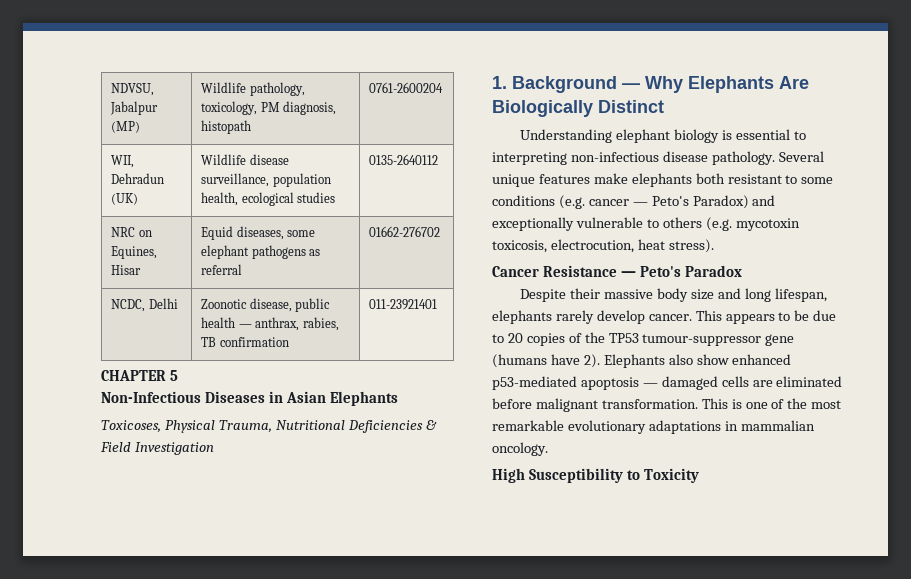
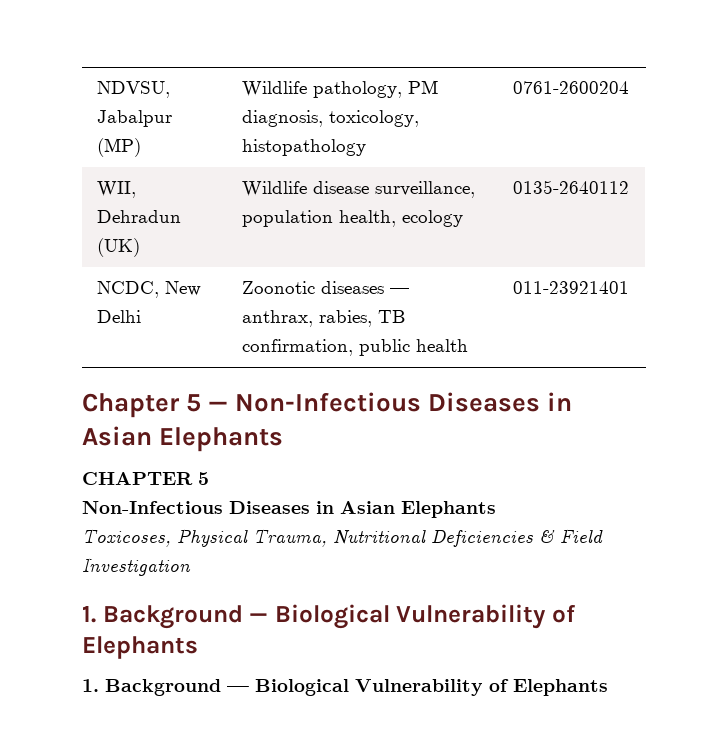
- NDVSU, Jabalpur (MP) | Wildlife pathology, toxicology, PM diagnosis, histopath | 0761-2600204
+ NDVSU, Jabalpur (MP) | Wildlife pathology, PM diagnosis, toxicology, histopathology | 0761-2600204
- WII, Dehradun (UK) | Wildlife disease surveillance, population health, ecological studies | 0135-2640112
+ WII, Dehradun (UK) | Wildlife disease surveillance, population health, ecology | 0135-2640112
- NRC on Equines, Hisar | Equid diseases, some elephant pathogens as referral | 01662-276702
- NCDC, Delhi | Zoonotic disease, public health — anthrax, rabies, TB confirmation | 011-23921401
+ NCDC, New Delhi | Zoonotic diseases — anthrax, rabies, TB confirmation, public health | 011-23921401
+ Chapter 5 — Non-Infectious Diseases in Asian Elephants
  Toxicoses, Physical Trauma, Nutritional Deficiencies & Field Investigation
- 1. Background — Why Elephants Are Biologically Distinct
- Understanding elephant biology is essential to interpreting non-infectious disease pathology. Several unique features make elephants both resistant to some conditions (e.g. cancer — Peto's Paradox) and exceptionally vulnerable to others (e.g. mycotoxin toxicosis, electrocution, heat stress).
- Cancer Resistance — Peto's Paradox
- Despite their massive body size and long lifespan, elephants rarely develop cancer. This appears to be due to 20 copies of the TP53 tumour-suppressor gene (humans have 2). Elephants also show enhanced p53-mediated apoptosis — damaged cells are eliminated before malignant transformation. This is one of the most remarkable evolutionary adaptations in mammalian oncology.
- High Susceptibility to Toxicity
+ 1. Background — Biological Vulnerability of Elephants
+ 1. Background — Biological Vulnerability of Elephants

